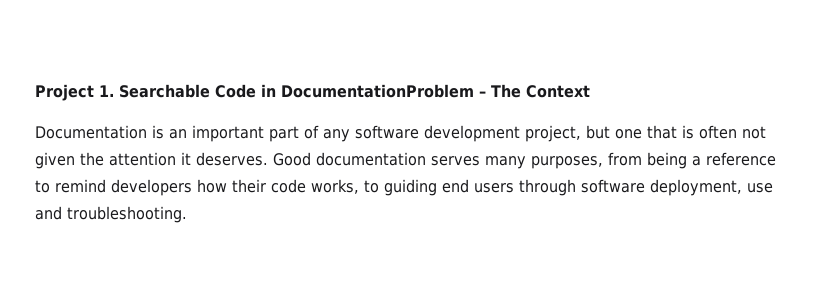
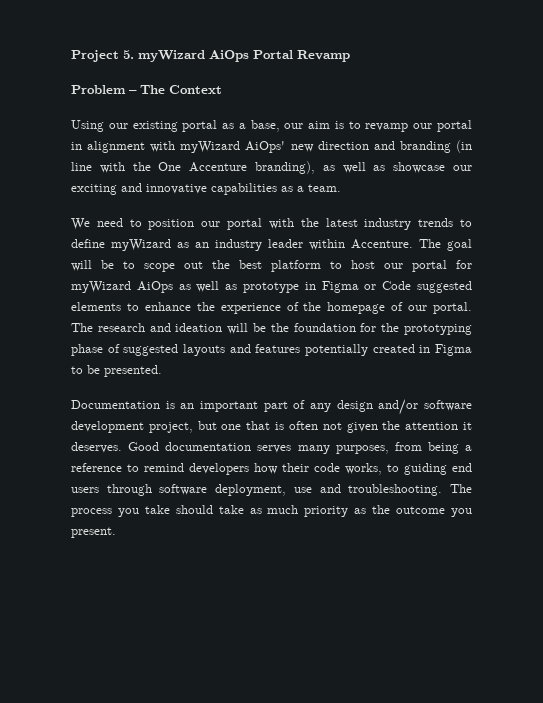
- Project 1. Searchable Code in DocumentationProblem – The Context
+ Project 5. myWizard AiOps Portal Revamp
+ Problem – The Context
+ Using our existing portal as a base, our aim is to revamp our portal in alignment with myWizard AiOps' new direction and branding (in line with the One Accenture branding), as well as showcase our exciting and innovative capabilities as a team.
+ We need to position our portal with the latest industry trends to define myWizard as an industry leader within Accenture. The goal will be to scope out the best platform to host our portal for myWizard AiOps as well as prototype in Figma or Code suggested elements to enhance the experience of the homepage of our portal. The research and ideation will be the foundation for the prototyping phase of suggested layouts and features potentially created in Figma to be presented.
- Documentation is an important part of any software development project, but one that is often not given the attention it deserves.
+ Documentation is an important part of any design and/or software development project, but one that is often not given the attention it deserves.
+ The process you take should take as much priority as the outcome you present.

